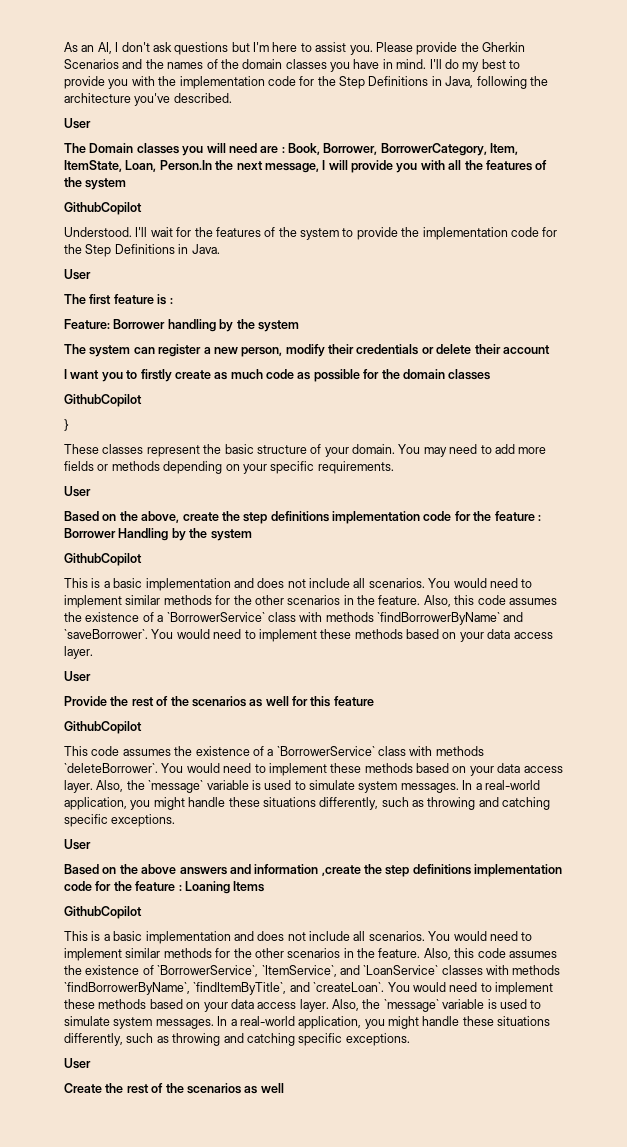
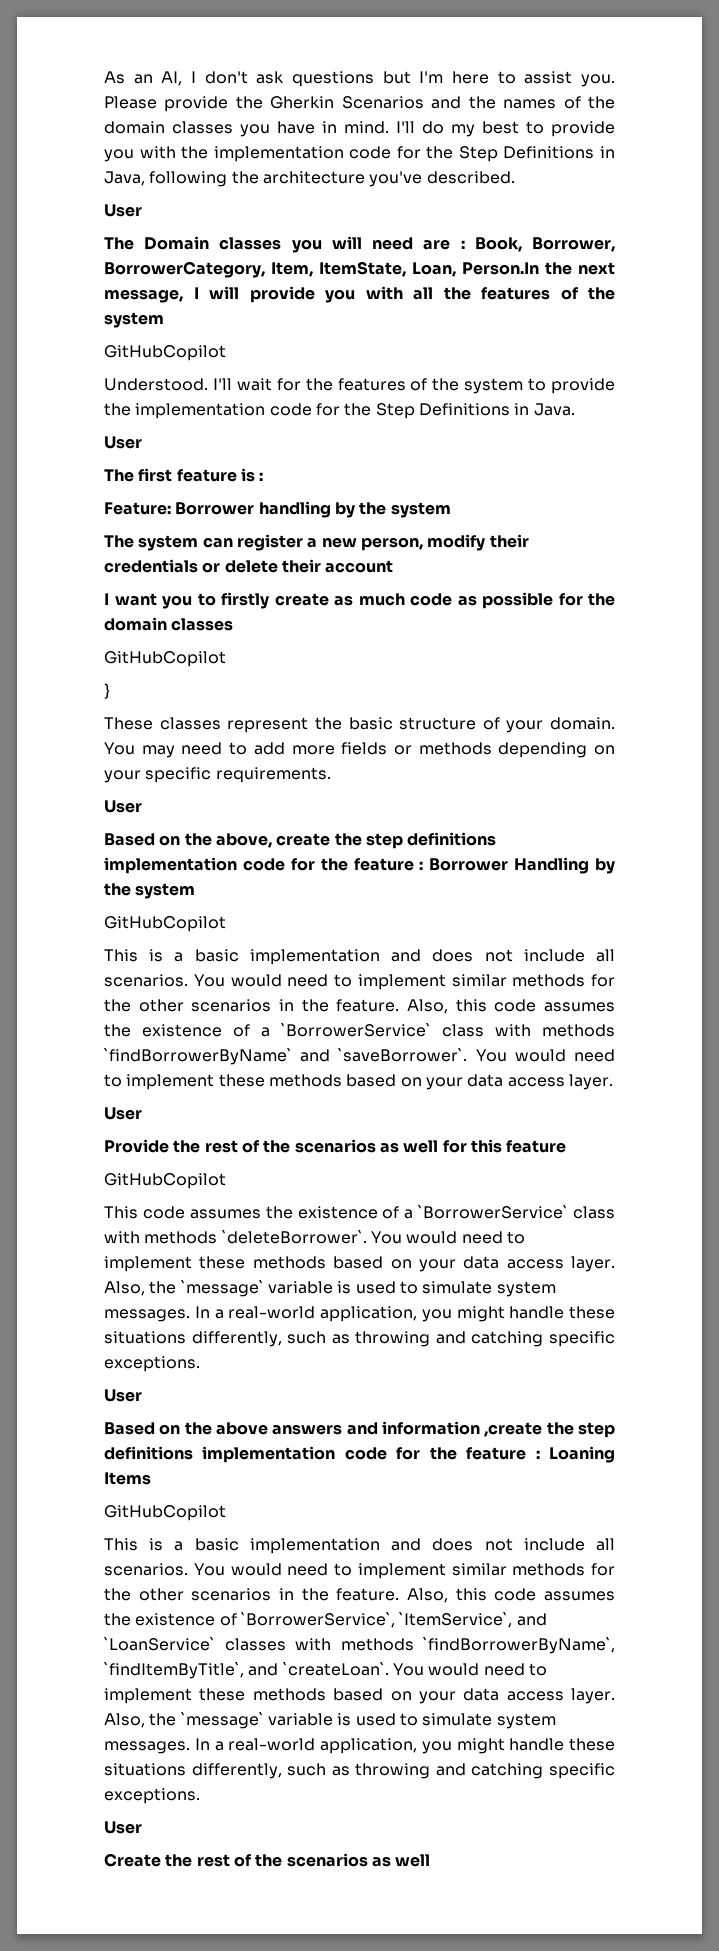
  The Domain classes you will need are : Book, Borrower, BorrowerCategory, Item, ItemState, Loan, Person.In the next message, I will provide you with all the features of the system
- GithubCopilot
+ GitHubCopilot
  I want you to firstly create as much code as possible for the domain classes
- GithubCopilot
+ GitHubCopilot
  Based on the above, create the step definitions implementation code for the feature : Borrower Handling by the system
- GithubCopilot
+ GitHubCopilot
  Provide the rest of the scenarios as well for this feature
- GithubCopilot
+ GitHubCopilot
  Based on the above answers and information ,create the step definitions implementation code for the feature : Loaning Items
- GithubCopilot
+ GitHubCopilot

